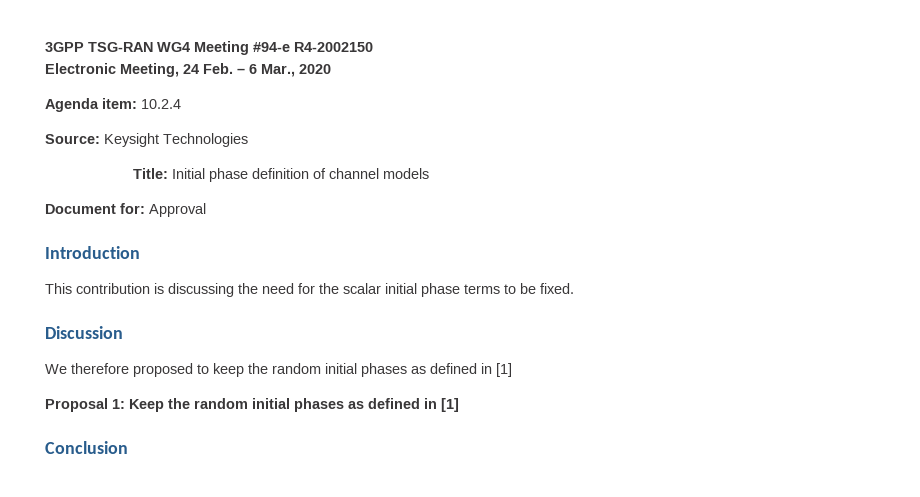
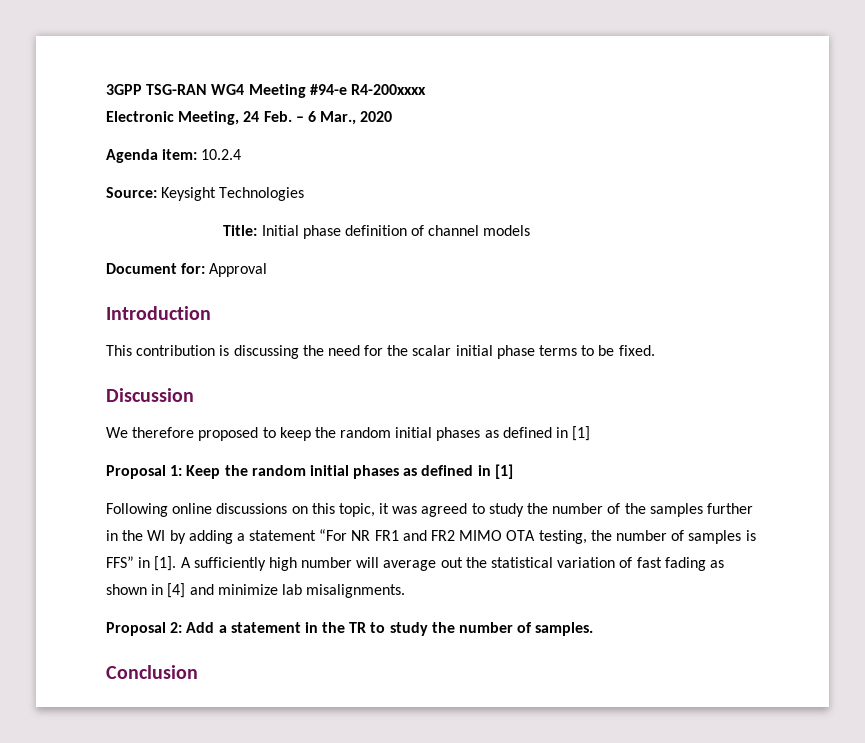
- 3GPP TSG-RAN WG4 Meeting #94-e R4-2002150
+ 3GPP TSG-RAN WG4 Meeting #94-e R4-200xxxx
+ Following online discussions on this topic, it was agreed to study the number of the samples further in the WI by adding a statement “For NR FR1 and FR2 MIMO OTA testing, the number of samples is FFS” in [1]. A sufficiently high number will average out the statistical variation of fast fading as shown in [4] and minimize lab misalignments.
+ Proposal 2: Add a statement in the TR to study the number of samples.

